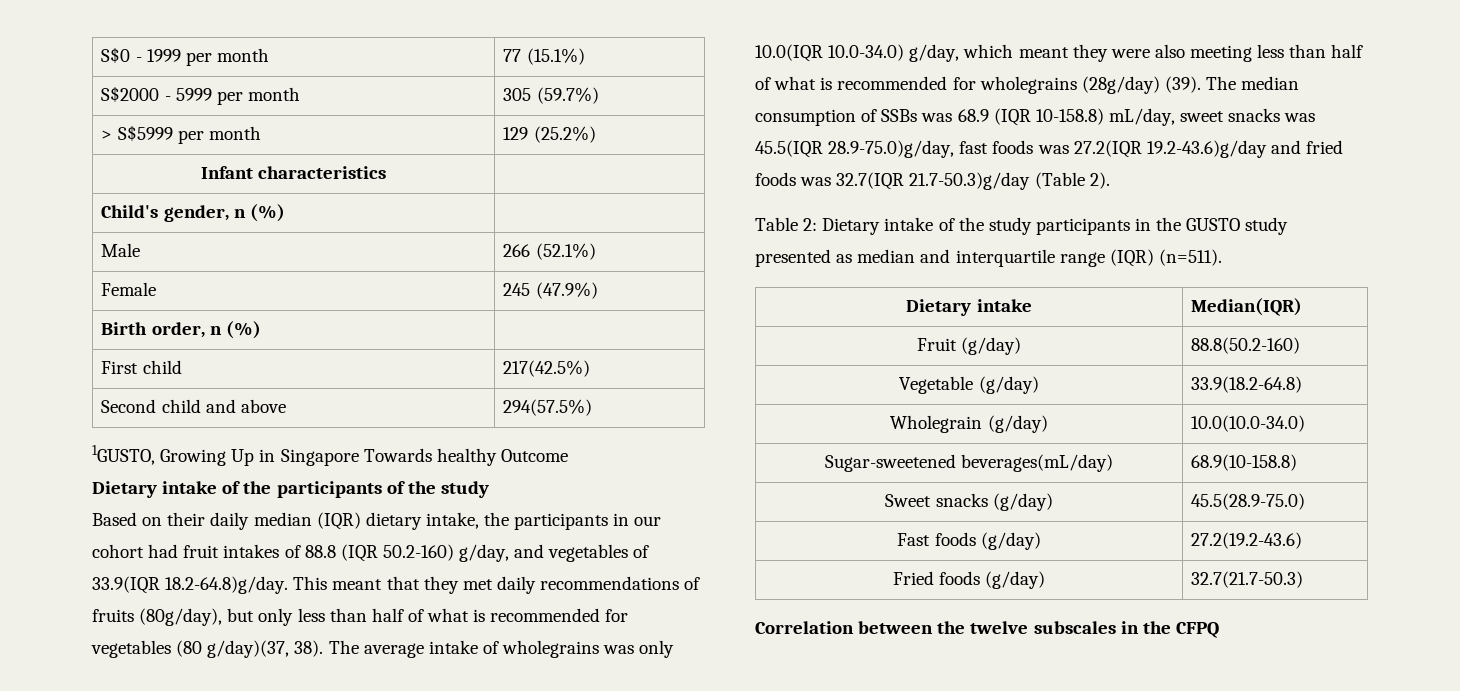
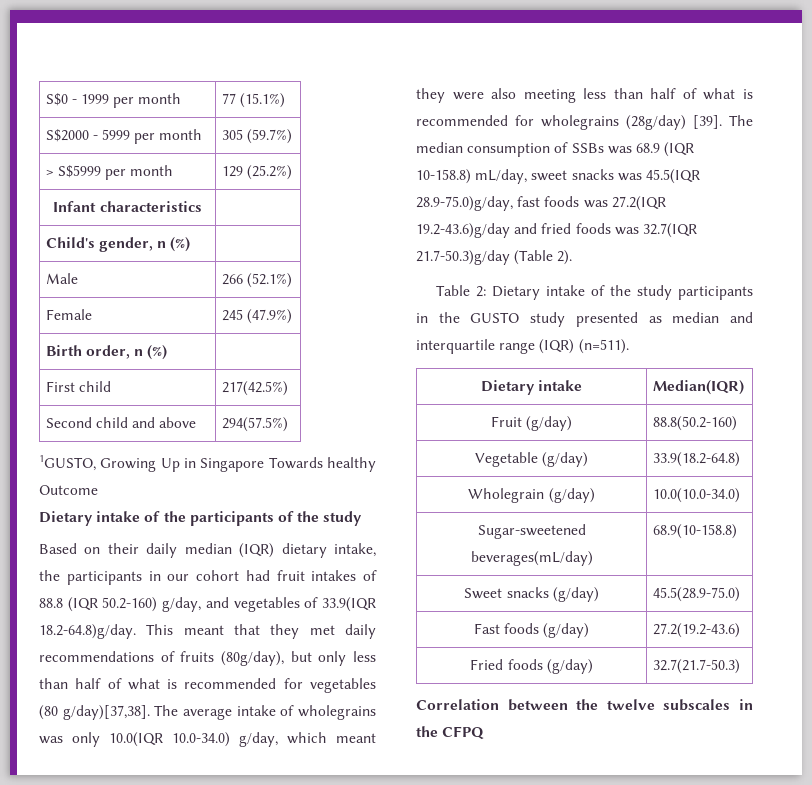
- Based on their daily median (IQR) dietary intake, the participants in our cohort had fruit intakes of 88.8 (IQR 50.2-160) g/day, and vegetables of 33.9(IQR 18.2-64.8)g/day. This meant that they met daily recommendations of fruits (80g/day), but only less than half of what is recommended for vegetables (80 g/day)(37, 38).
+ Based on their daily median (IQR) dietary intake, the participants in our cohort had fruit intakes of 88.8 (IQR 50.2-160) g/day, and vegetables of 33.9(IQR 18.2-64.8)g/day. This meant that they met daily recommendations of fruits (80g/day), but only less than half of what is recommended for vegetables (80 g/day)[37,38].
- The average intake of wholegrains was only 10.0(IQR 10.0-34.0) g/day, which meant they were also meeting less than half of what is recommended for wholegrains (28g/day) (39).
+ The average intake of wholegrains was only 10.0(IQR 10.0-34.0) g/day, which meant they were also meeting less than half of what is recommended for wholegrains (28g/day) [39].

